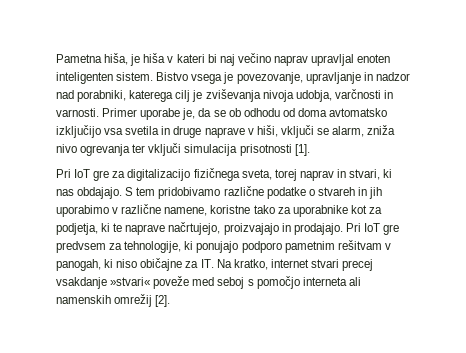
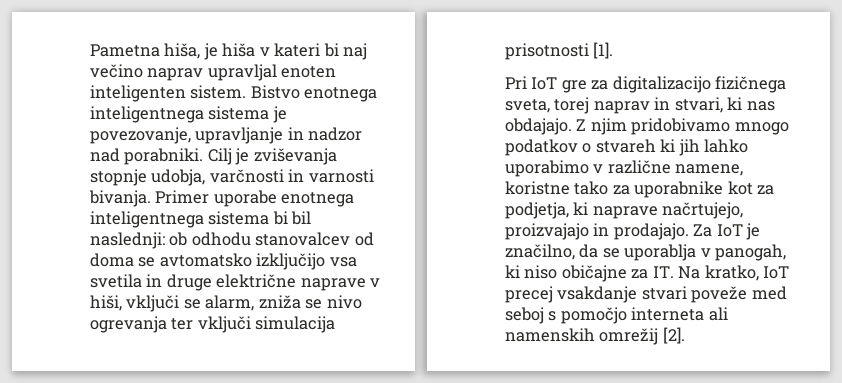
- Bistvo vsega je povezovanje, upravljanje in nadzor nad porabniki, katerega cilj je zviševanja nivoja udobja, varčnosti in varnosti. Primer uporabe je, da se ob odhodu od doma avtomatsko izključijo vsa svetila in druge naprave v hiši, vključi se alarm, zniža nivo ogrevanja ter vključi simulacija prisotnosti [1].
+ Bistvo enotnega inteligentnega sistema je povezovanje, upravljanje in nadzor nad porabniki. Cilj je zviševanja stopnje udobja, varčnosti in varnosti bivanja. Primer uporabe enotnega inteligentnega sistema bi bil naslednji: ob odhodu stanovalcev od doma se avtomatsko izključijo vsa svetila in druge električne naprave v hiši, vključi se alarm, zniža se nivo ogrevanja ter vključi simulacija prisotnosti [1].
- S tem pridobivamo različne podatke o stvareh in jih uporabimo v različne namene, koristne tako za uporabnike kot za podjetja, ki te naprave načrtujejo, proizvajajo in prodajajo.
+ Z njim pridobivamo mnogo podatkov o stvareh ki jih lahko uporabimo v različne namene, koristne tako za uporabnike kot za podjetja, ki naprave načrtujejo, proizvajajo in prodajajo.
- Pri IoT gre predvsem za tehnologije, ki ponujajo podporo pametnim rešitvam v panogah, ki niso običajne za IT. Na kratko, internet stvari precej vsakdanje »stvari« poveže med seboj s pomočjo interneta ali namenskih omrežij [2].
+ Za IoT je značilno, da se uporablja v panogah, ki niso običajne za IT. Na kratko, IoT precej vsakdanje stvari poveže med seboj s pomočjo interneta ali namenskih omrežij [2].

